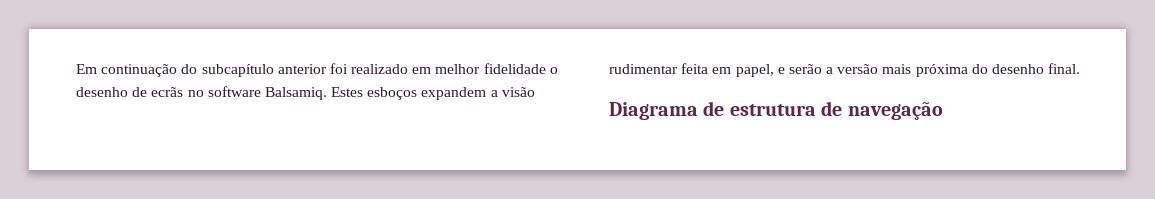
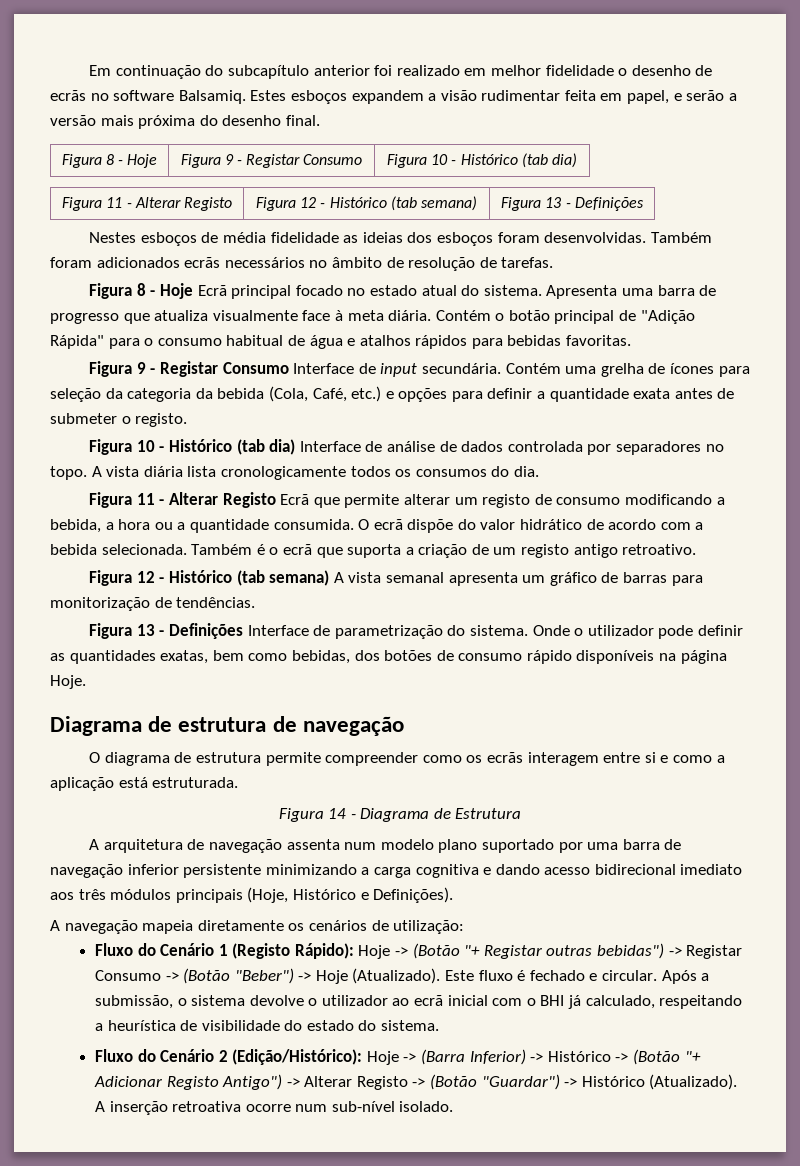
+ Figura 8 - Hoje | Figura 9 - Registar Consumo | Figura 10 - Histórico (tab dia)
+ Figura 11 - Alterar Registo | Figura 12 - Histórico (tab semana) | Figura 13 - Definições
+ Nestes esboços de média fidelidade as ideias dos esboços foram desenvolvidas. Também foram adicionados ecrãs necessários no âmbito de resolução de tarefas.
+ Figura 8 - Hoje Ecrã principal focado no estado atual do sistema. Apresenta uma barra de progresso que atualiza visualmente face à meta diária. Contém o botão principal de "Adição Rápida" para o consumo habitual de água e atalhos rápidos para bebidas favoritas.
+ Figura 9 - Registar Consumo Interface de input secundária. Contém uma grelha de ícones para seleção da categoria da bebida (Cola, Café, etc.) e opções para definir a quantidade exata antes de submeter o registo.
+ Figura 10 - Histórico (tab dia) Interface de análise de dados controlada por separadores no topo. A vista diária lista cronologicamente todos os consumos do dia.
+ Figura 11 - Alterar Registo Ecrã que permite alterar um registo de consumo modificando a bebida, a hora ou a quantidade consumida. O ecrã dispõe do valor hidrático de acordo com a bebida selecionada. Também é o ecrã que suporta a criação de um registo antigo retroativo.
+ Figura 12 - Histórico (tab semana) A vista semanal apresenta um gráfico de barras para monitorização de tendências.
+ Figura 13 - Definições Interface de parametrização do sistema. Onde o utilizador pode definir as quantidades exatas, bem como bebidas, dos botões de consumo rápido disponíveis na página Hoje.
+ O diagrama de estrutura permite compreender como os ecrãs interagem entre si e como a aplicação está estruturada.
+ Figura 14 - Diagrama de Estrutura
+ A arquitetura de navegação assenta num modelo plano suportado por uma barra de navegação inferior persistente minimizando a carga cognitiva e dando acesso bidirecional imediato aos três módulos principais (Hoje, Histórico e Definições).
+ A navegação mapeia diretamente os cenários de utilização:
+ Fluxo do Cenário 1 (Registo Rápido): Hoje -> (Botão "+ Registar outras bebidas") -> Registar Consumo -> (Botão "Beber") -> Hoje (Atualizado). Este fluxo é fechado e circular. Após a submissão, o sistema devolve o utilizador ao ecrã inicial com o BHI já calculado, respeitando a heurística de visibilidade do estado do sistema.
+ Fluxo do Cenário 2 (Edição/Histórico): Hoje -> (Barra Inferior) -> Histórico -> (Botão "+ Adicionar Registo Antigo") -> Alterar Registo -> (Botão "Guardar") -> Histórico (Atualizado). A inserção retroativa ocorre num sub-nível isolado.

